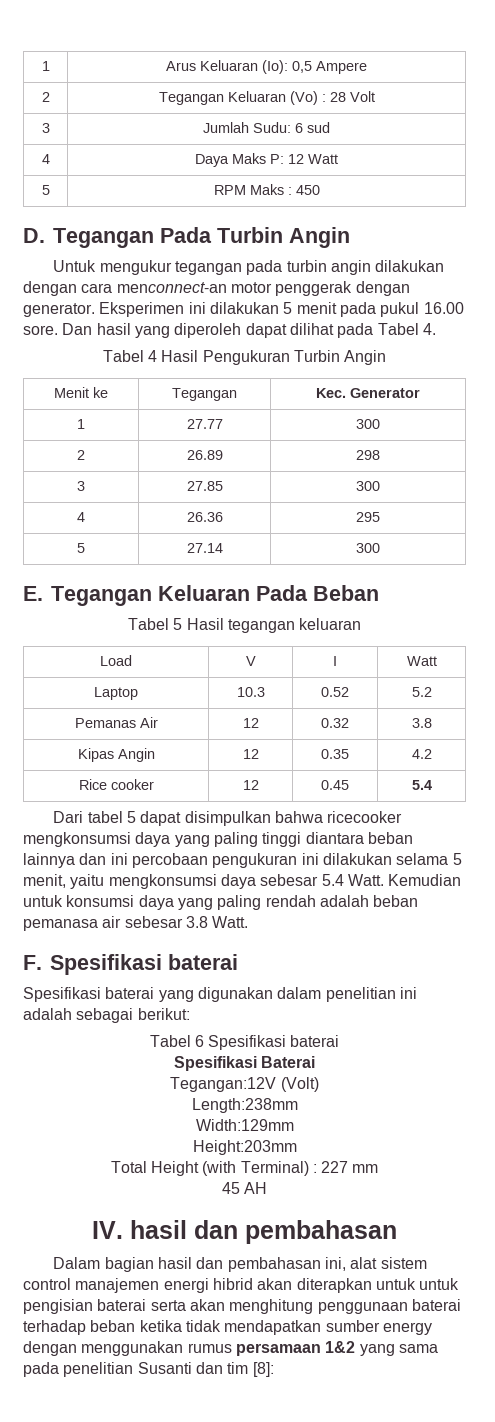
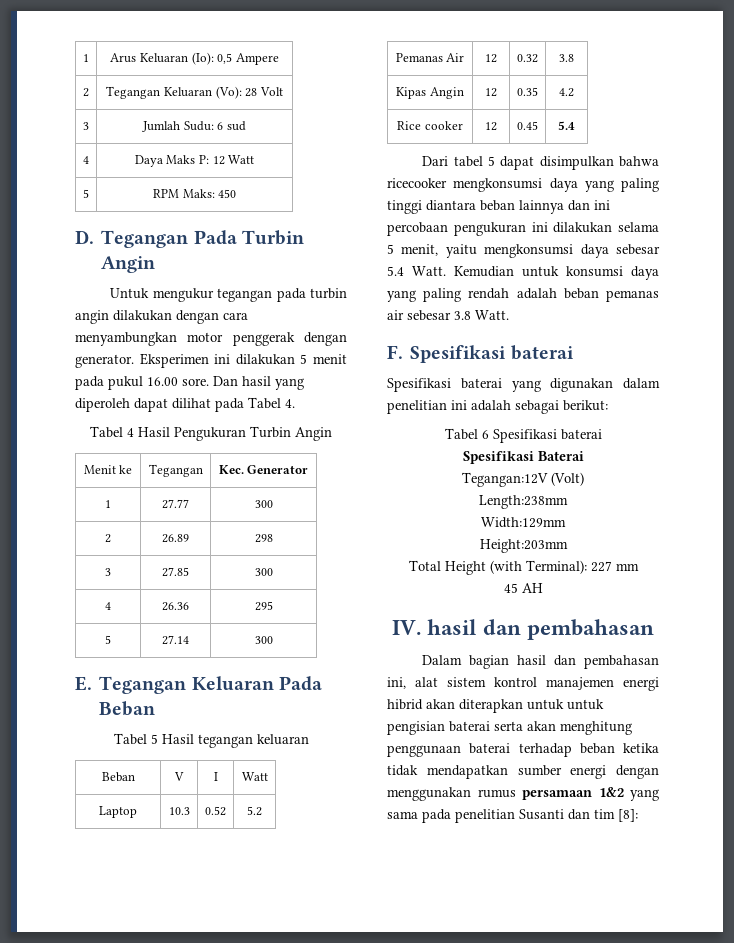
- 2 | Tegangan Keluaran (Vo) : 28 Volt
+ 2 | Tegangan Keluaran (Vo): 28 Volt
- 5 | RPM Maks : 450
+ 5 | RPM Maks: 450
- Untuk mengukur tegangan pada turbin angin dilakukan dengan cara menconnect-an motor penggerak dengan generator.
+ Untuk mengukur tegangan pada turbin angin dilakukan dengan cara menyambungkan motor penggerak dengan generator.
- Load | V | I | Watt
+ Beban | V | I | Watt
- Kemudian untuk konsumsi daya yang paling rendah adalah beban pemanasa air sebesar 3.8 Watt.
+ Kemudian untuk konsumsi daya yang paling rendah adalah beban pemanas air sebesar 3.8 Watt.
- Total Height (with Terminal) : 227 mm
+ Total Height (with Terminal): 227 mm
- Dalam bagian hasil dan pembahasan ini, alat sistem control manajemen energi hibrid akan diterapkan untuk untuk pengisian baterai serta akan menghitung penggunaan baterai terhadap beban ketika tidak mendapatkan sumber energy dengan menggunakan rumus persamaan 1&2 yang sama pada penelitian Susanti dan tim [8]:
+ Dalam bagian hasil dan pembahasan ini, alat sistem kontrol manajemen energi hibrid akan diterapkan untuk untuk pengisian baterai serta akan menghitung penggunaan baterai terhadap beban ketika tidak mendapatkan sumber energi dengan menggunakan rumus persamaan 1&2 yang sama pada penelitian Susanti dan tim [8]:

